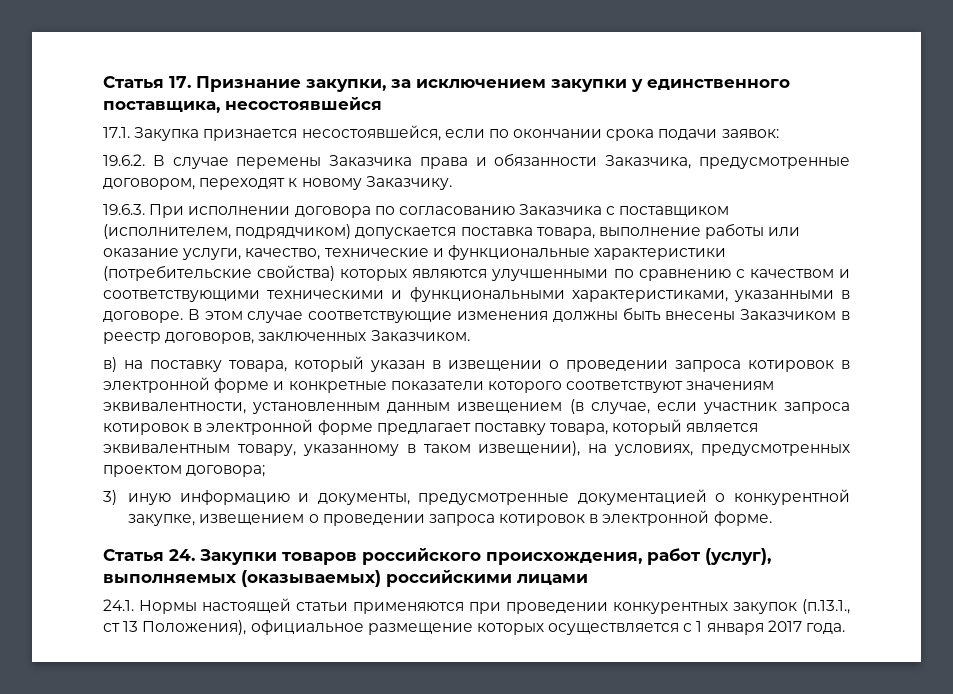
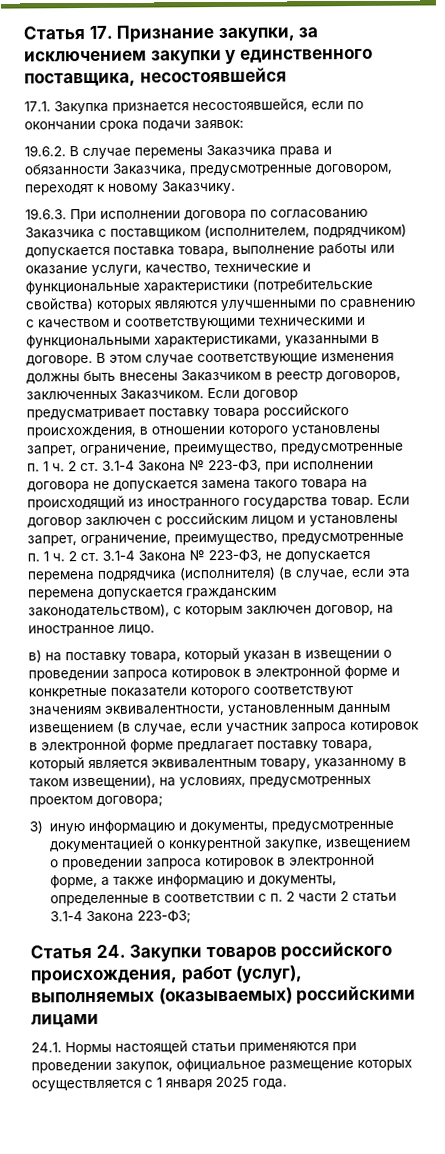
+ Если договор предусматривает поставку товара российского происхождения, в отношении которого установлены запрет, ограничение, преимущество, предусмотренные п. 1 ч. 2 ст. 3.1-4 Закона № 223-ФЗ, при исполнении договора не допускается замена такого товара на происходящий из иностранного государства товар. Если договор заключен с российским лицом и установлены запрет, ограничение, преимущество, предусмотренные п. 1 ч. 2 ст. 3.1-4 Закона № 223-ФЗ, не допускается перемена подрядчика (исполнителя) (в случае, если эта перемена допускается гражданским законодательством), с которым заключен договор, на иностранное лицо.
- 3) иную информацию и документы, предусмотренные документацией о конкурентной закупке, извещением о проведении запроса котировок в электронной форме.
+ 3) иную информацию и документы, предусмотренные документацией о конкурентной закупке, извещением о проведении запроса котировок в электронной форме, а также информацию и документы, определенные в соответствии с п. 2 части 2 статьи 3.1-4 Закона 223-ФЗ;
- 24.1. Нормы настоящей статьи применяются при проведении конкурентных закупок (п.13.1., ст 13 Положения), официальное размещение которых осуществляется с 1 января 2017 года.
+ 24.1. Нормы настоящей статьи применяются при проведении закупок, официальное размещение которых осуществляется с 1 января 2025 года.

